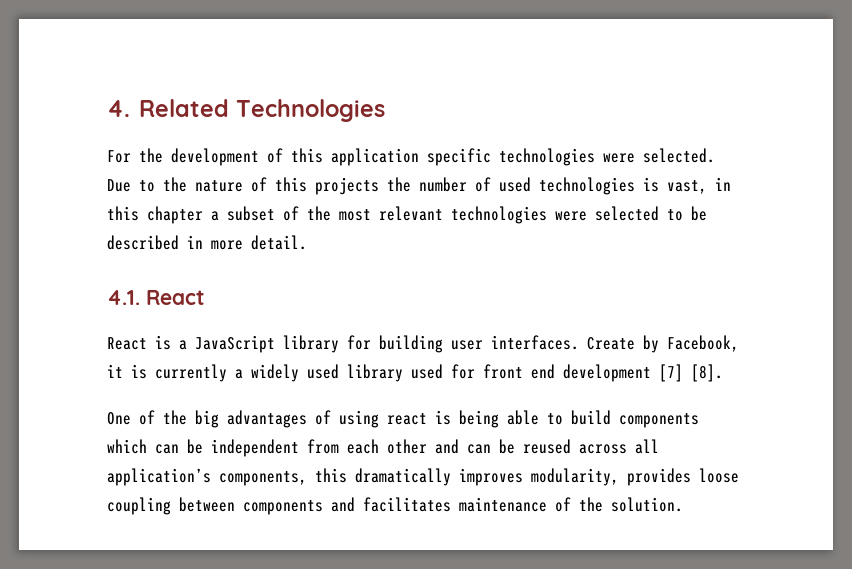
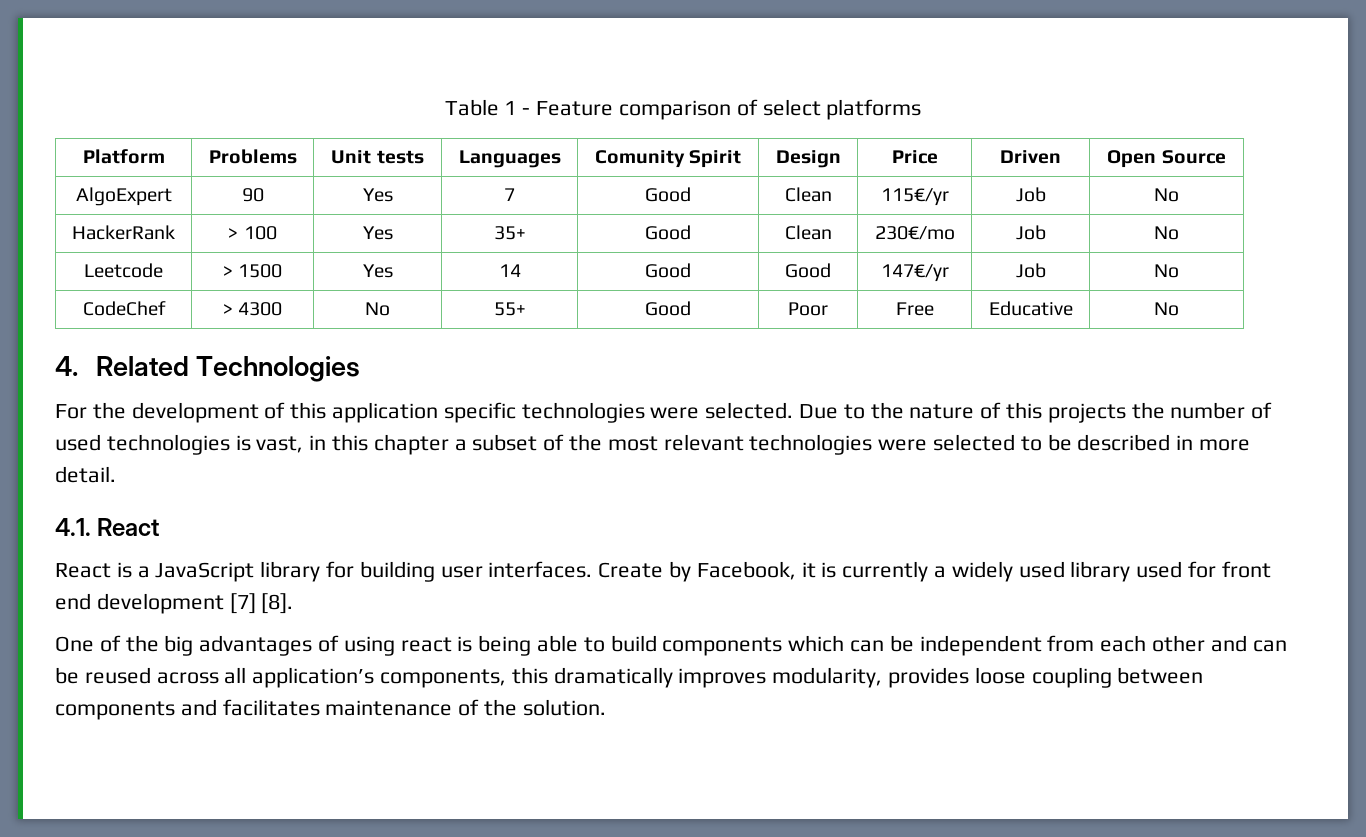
+ Table 1 - Feature comparison of select platforms
+ Platform | Problems | Unit tests | Languages | Comunity Spirit | Design | Price | Driven | Open Source
+ AlgoExpert | 90 | Yes | 7 | Good | Clean | 115€/yr | Job | No
+ HackerRank | > 100 | Yes | 35+ | Good | Clean | 230€/mo | Job | No
+ Leetcode | > 1500 | Yes | 14 | Good | Good | 147€/yr | Job | No
+ CodeChef | > 4300 | No | 55+ | Good | Poor | Free | Educative | No

